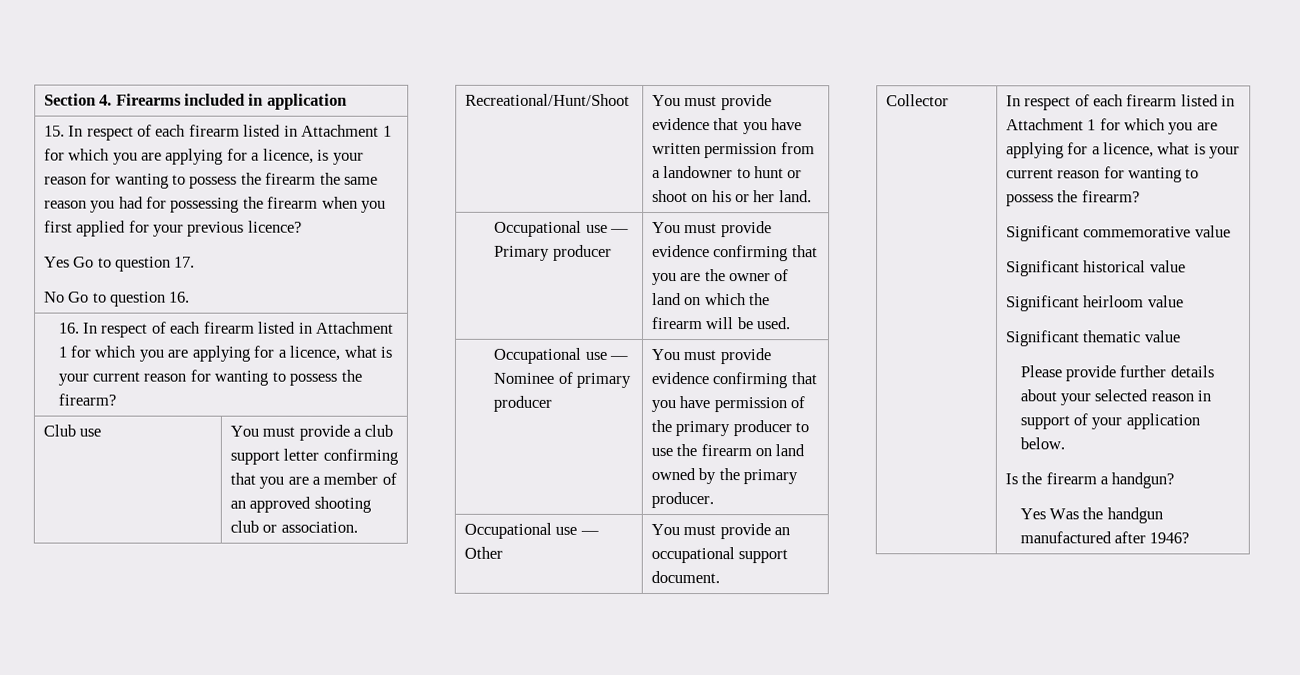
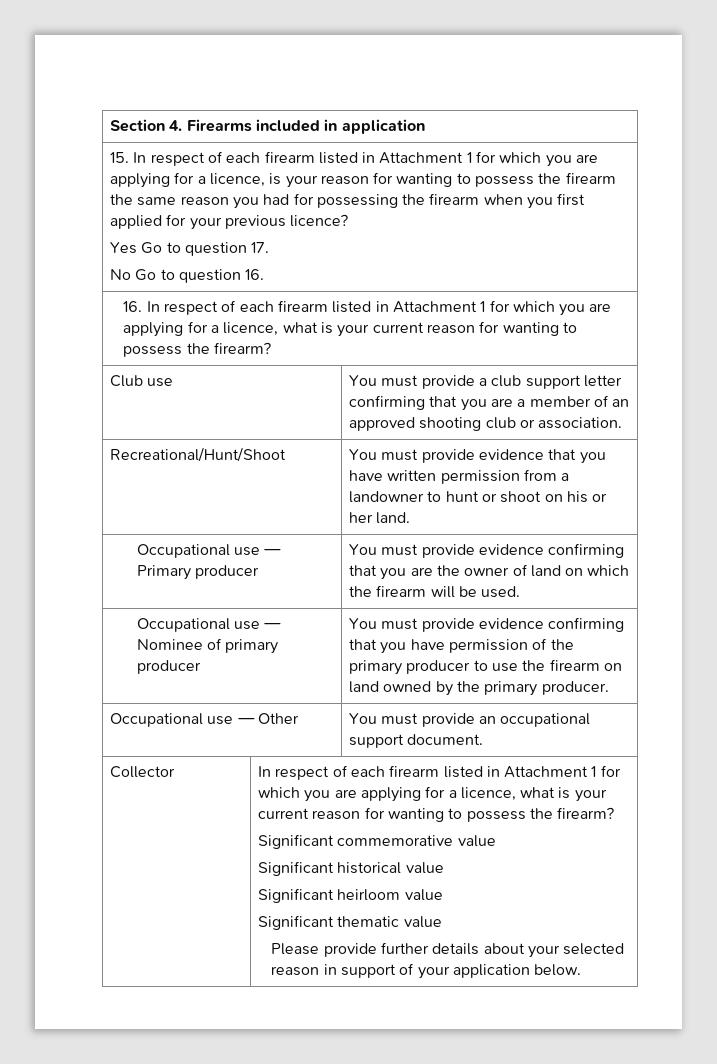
- Is the firearm a handgun?
- Yes Was the handgun manufactured after 1946?

